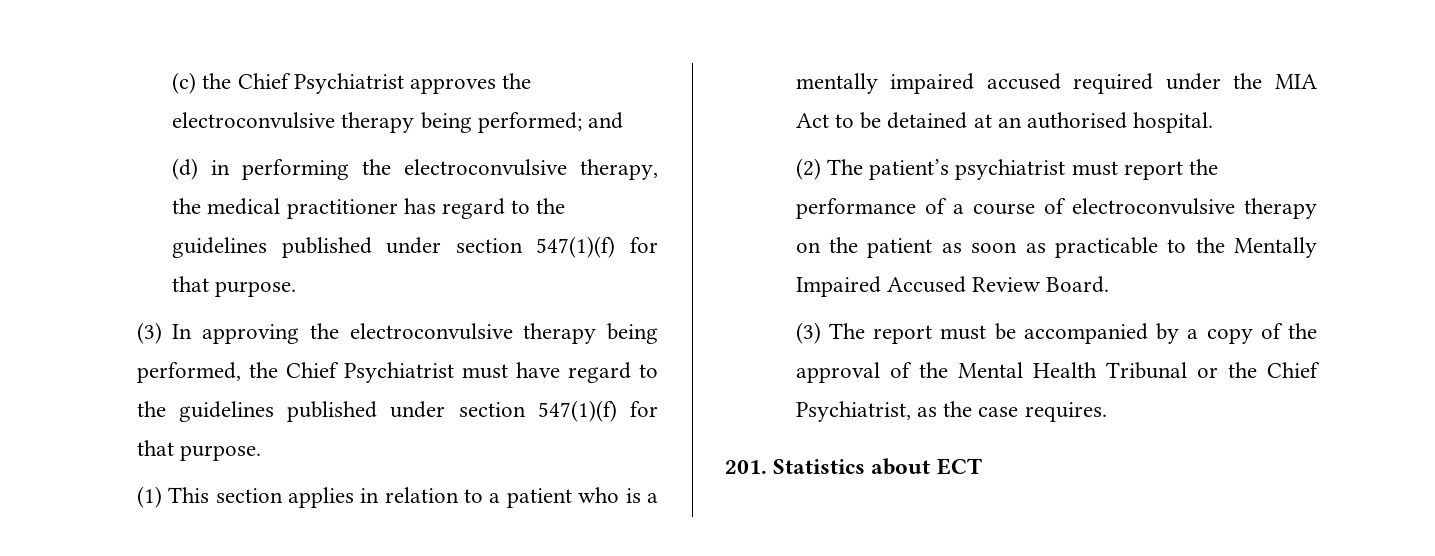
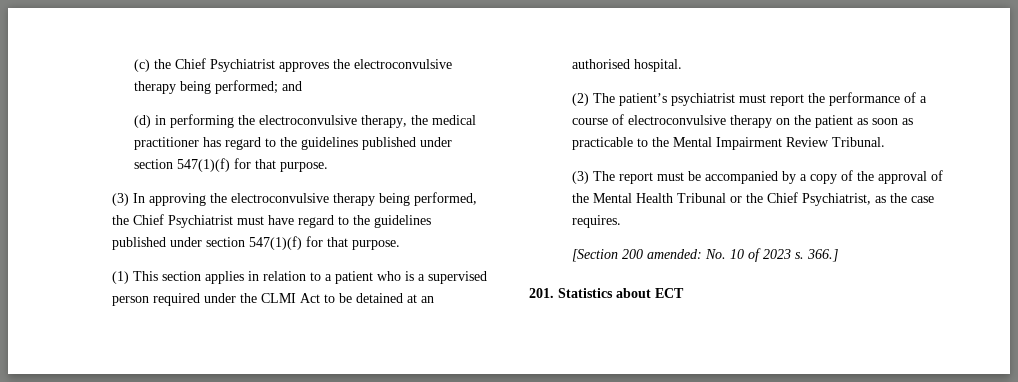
- (1) This section applies in relation to a patient who is a mentally impaired accused required under the MIA Act to be detained at an authorised hospital.
+ (1) This section applies in relation to a patient who is a supervised person required under the CLMI Act to be detained at an authorised hospital.
- (2) The patient’s psychiatrist must report the performance of a course of electroconvulsive therapy on the patient as soon as practicable to the Mentally Impaired Accused Review Board.
+ (2) The patient’s psychiatrist must report the performance of a course of electroconvulsive therapy on the patient as soon as practicable to the Mental Impairment Review Tribunal.
+ [Section 200 amended: No. 10 of 2023 s. 366.]

